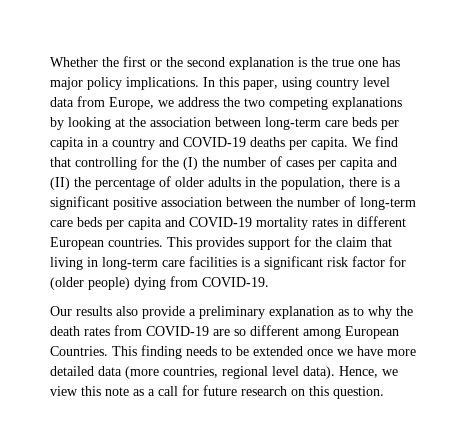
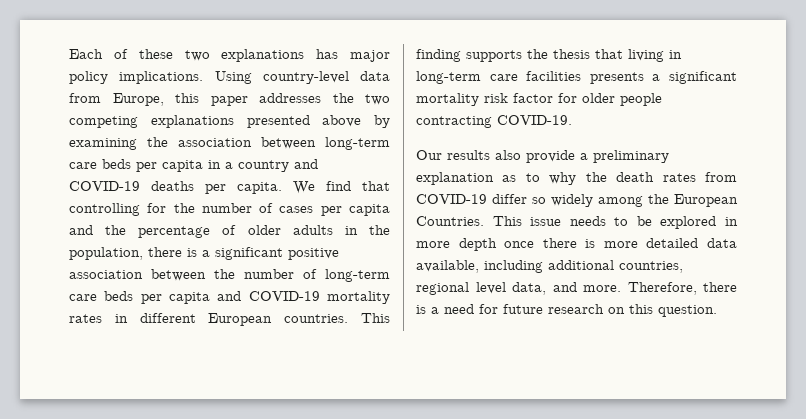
- Whether the first or the second explanation is the true one has major policy implications. In this paper, using country level data from Europe, we address the two competing explanations by looking at the association between long-term care beds per capita in a country and COVID-19 deaths per capita.
+ Each of these two explanations has major policy implications. Using country-level data from Europe, this paper addresses the two competing explanations presented above by examining the association between long-term care beds per capita in a country and COVID-19 deaths per capita.
- We find that controlling for the (I) the number of cases per capita and (II) the percentage of older adults in the population, there is a significant positive association between the number of long-term care beds per capita and COVID-19 mortality rates in different European countries.
+ We find that controlling for the number of cases per capita and the percentage of older adults in the population, there is a significant positive association between the number of long-term care beds per capita and COVID-19 mortality rates in different European countries.
- This provides support for the claim that living in long-term care facilities is a significant risk factor for (older people) dying from COVID-19.
+ This finding supports the thesis that living in long-term care facilities presents a significant mortality risk factor for older people contracting COVID-19.
- Our results also provide a preliminary explanation as to why the death rates from COVID-19 are so different among European Countries.
+ Our results also provide a preliminary explanation as to why the death rates from COVID-19 differ so widely among the European Countries.
- This finding needs to be extended once we have more detailed data (more countries, regional level data). Hence, we view this note as a call for future research on this question.
+ This issue needs to be explored in more depth once there is more detailed data available, including additional countries, regional level data, and more. Therefore, there is a need for future research on this question.

